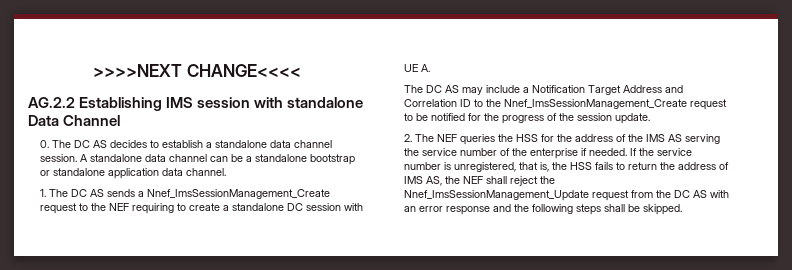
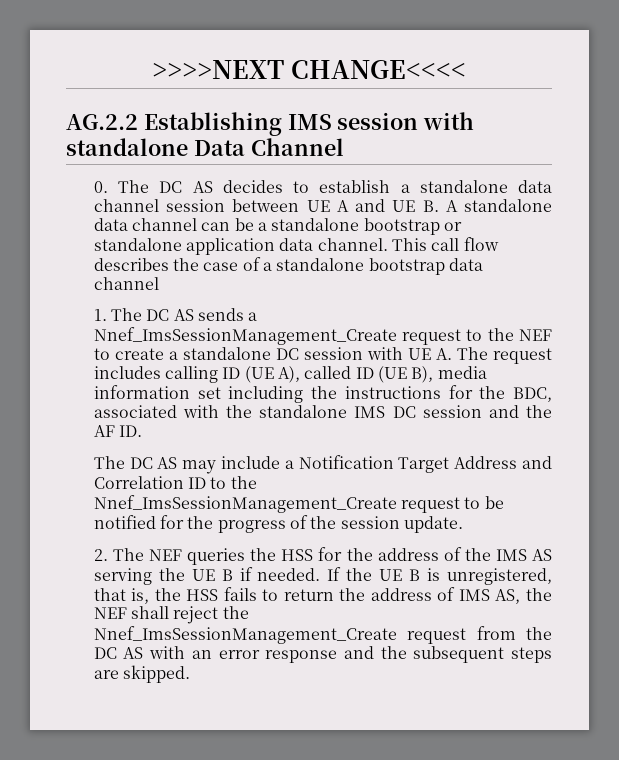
- 0. The DC AS decides to establish a standalone data channel session. A standalone data channel can be a standalone bootstrap or standalone application data channel.
+ 0. The DC AS decides to establish a standalone data channel session between UE A and UE B. A standalone data channel can be a standalone bootstrap or standalone application data channel. This call flow describes the case of a standalone bootstrap data channel
- 1. The DC AS sends a Nnef_ImsSessionManagement_Create request to the NEF requiring to create a standalone DC session with UE A.
+ 1. The DC AS sends a Nnef_ImsSessionManagement_Create request to the NEF to create a standalone DC session with UE A. The request includes calling ID (UE A), called ID (UE B), media information set including the instructions for the BDC, associated with the standalone IMS DC session and the AF ID.
- 2. The NEF queries the HSS for the address of the IMS AS serving the service number of the enterprise if needed.
+ 2. The NEF queries the HSS for the address of the IMS AS serving the UE B if needed.
- If the service number is unregistered, that is, the HSS fails to return the address of IMS AS, the NEF shall reject the Nnef_ImsSessionManagement_Update request from the DC AS with an error response and the following steps shall be skipped.
+ If the UE B is unregistered, that is, the HSS fails to return the address of IMS AS, the NEF shall reject the Nnef_ImsSessionManagement_Create request from the DC AS with an error response and the subsequent steps are skipped.

